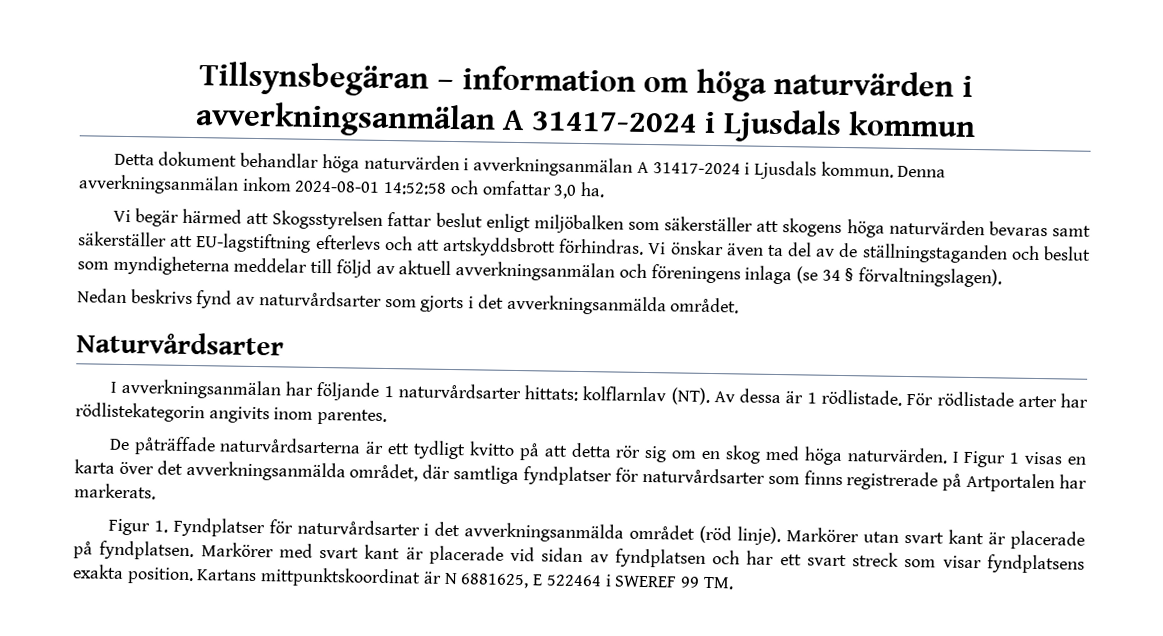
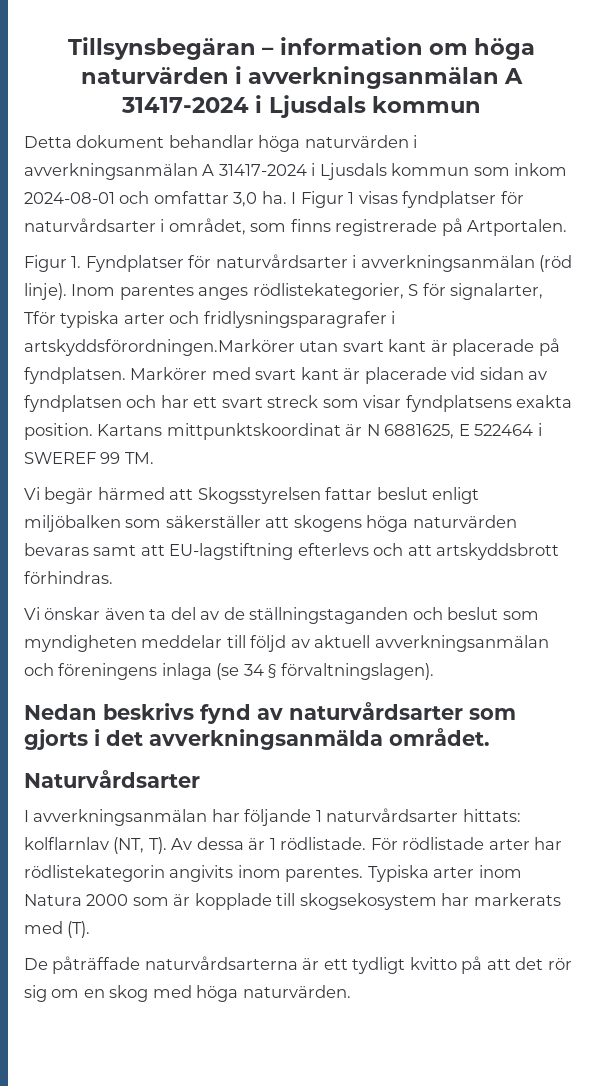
- Detta dokument behandlar höga naturvärden i avverkningsanmälan A 31417-2024 i Ljusdals kommun. Denna avverkningsanmälan inkom 2024-08-01 14:52:58 och omfattar 3,0 ha.
- Vi begär härmed att Skogsstyrelsen fattar beslut enligt miljöbalken som säkerställer att skogens höga naturvärden bevaras samt säkerställer att EU-lagstiftning efterlevs och att artskyddsbrott förhindras. Vi önskar även ta del av de ställningstaganden och beslut som myndigheterna meddelar till följd av aktuell avverkningsanmälan och föreningens inlaga (se 34 § förvaltningslagen).
- Nedan beskrivs fynd av naturvårdsarter som gjorts i det avverkningsanmälda området.
- Naturvårdsarter
- I avverkningsanmälan har följande 1 naturvårdsarter hittats: kolflarnlav (NT). Av dessa är 1 rödlistade. För rödlistade arter har rödlistekategorin angivits inom parentes.
- De påträffade naturvårdsarterna är ett tydligt kvitto på att detta rör sig om en skog med höga naturvärden. I Figur 1 visas en karta över det avverkningsanmälda området, där samtliga fyndplatser för naturvårdsarter som finns registrerade på Artportalen har markerats.
+ Detta dokument behandlar höga naturvärden i avverkningsanmälan A 31417-2024 i Ljusdals kommun som inkom 2024-08-01 och omfattar 3,0 ha. I Figur 1 visas fyndplatser för naturvårdsarter i området, som finns registrerade på Artportalen.
- Figur 1. Fyndplatser för naturvårdsarter i det avverkningsanmälda området (röd linje). Markörer utan svart kant är placerade på fyndplatsen.
+ Figur 1. Fyndplatser för naturvårdsarter i avverkningsanmälan (röd linje). Inom parentes anges rödlistekategorier, S för signalarter, Tför typiska arter och fridlysningsparagrafer i artskyddsförordningen.Markörer utan svart kant är placerade på fyndplatsen.
+ Vi begär härmed att Skogsstyrelsen fattar beslut enligt miljöbalken som säkerställer att skogens höga naturvärden bevaras samt att EU-lagstiftning efterlevs och att artskyddsbrott förhindras.
+ Vi önskar även ta del av de ställningstaganden och beslut som myndigheten meddelar till följd av aktuell avverkningsanmälan och föreningens inlaga (se 34 § förvaltningslagen).
+ Nedan beskrivs fynd av naturvårdsarter som gjorts i det avverkningsanmälda området.
+ Naturvårdsarter
+ I avverkningsanmälan har följande 1 naturvårdsarter hittats: kolflarnlav (NT, T). Av dessa är 1 rödlistade. För rödlistade arter har rödlistekategorin angivits inom parentes. Typiska arter inom Natura 2000 som är kopplade till skogsekosystem har markerats med (T).
+ De påträffade naturvårdsarterna är ett tydligt kvitto på att det rör sig om en skog med höga naturvärden.

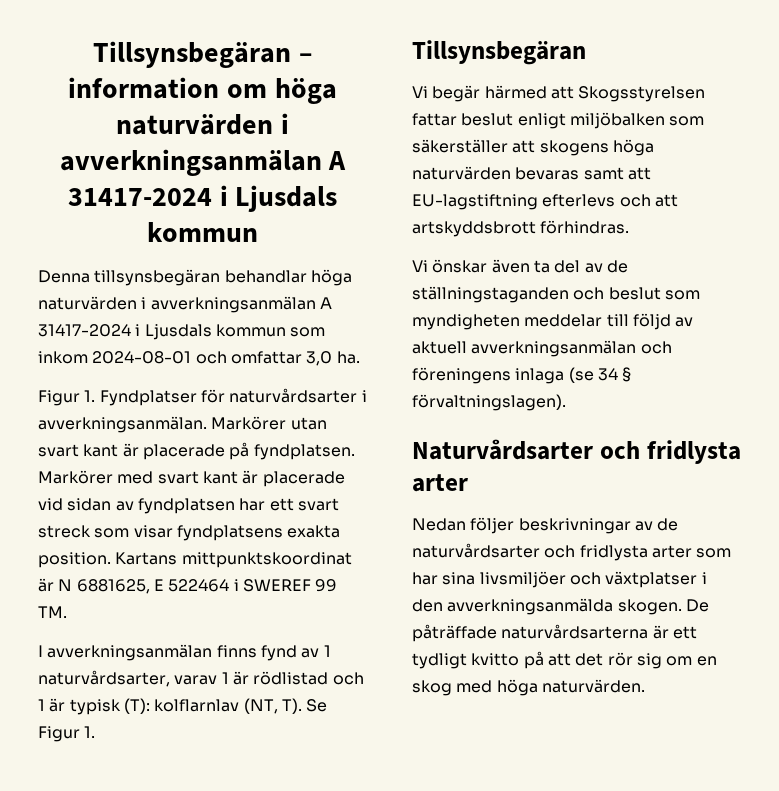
- Detta dokument behandlar höga naturvärden i avverkningsanmälan A 31417-2024 i Ljusdals kommun som inkom 2024-08-01 och omfattar 3,0 ha. I Figur 1 visas fyndplatser för naturvårdsarter i området, som finns registrerade på Artportalen.
+ Denna tillsynsbegäran behandlar höga naturvärden i avverkningsanmälan A 31417-2024 i Ljusdals kommun som inkom 2024-08-01 och omfattar 3,0 ha.
- Figur 1. Fyndplatser för naturvårdsarter i avverkningsanmälan (röd linje). Inom parentes anges rödlistekategorier, S för signalarter, Tför typiska arter och fridlysningsparagrafer i artskyddsförordningen.Markörer utan svart kant är placerade på fyndplatsen.
+ Figur 1. Fyndplatser för naturvårdsarter i avverkningsanmälan. Markörer utan svart kant är placerade på fyndplatsen.
- Markörer med svart kant är placerade vid sidan av fyndplatsen och har ett svart streck som visar fyndplatsens exakta position.
+ Markörer med svart kant är placerade vid sidan av fyndplatsen har ett svart streck som visar fyndplatsens exakta position.
+ I avverkningsanmälan finns fynd av 1 naturvårdsarter, varav 1 är rödlistad och 1 är typisk (T): kolflarnlav (NT, T). Se Figur 1.
+ Tillsynsbegäran
- Nedan beskrivs fynd av naturvårdsarter som gjorts i det avverkningsanmälda området.
- Naturvårdsarter
- I avverkningsanmälan har följande 1 naturvårdsarter hittats: kolflarnlav (NT, T). Av dessa är 1 rödlistade. För rödlistade arter har rödlistekategorin angivits inom parentes. Typiska arter inom Natura 2000 som är kopplade till skogsekosystem har markerats med (T).
- De påträffade naturvårdsarterna är ett tydligt kvitto på att det rör sig om en skog med höga naturvärden.
+ Naturvårdsarter och fridlysta arter
+ Nedan följer beskrivningar av de naturvårdsarter och fridlysta arter som har sina livsmiljöer och växtplatser i den avverkningsanmälda skogen. De påträffade naturvårdsarterna är ett tydligt kvitto på att det rör sig om en skog med höga naturvärden.

